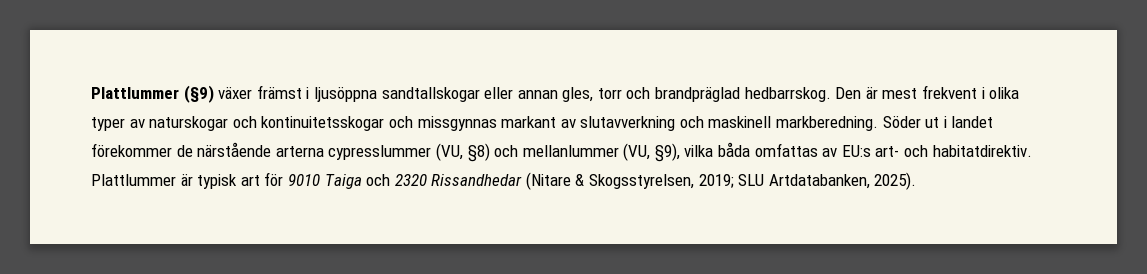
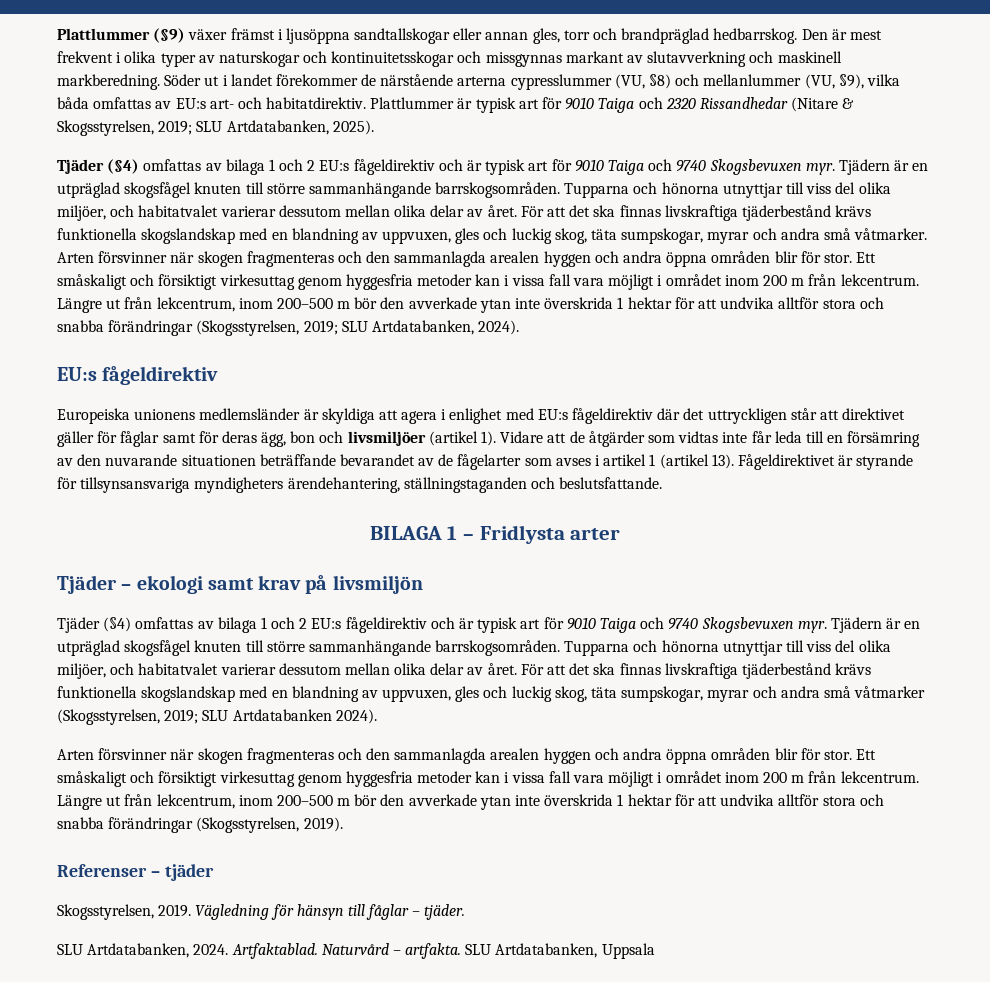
+ Tjäder (§4) omfattas av bilaga 1 och 2 EU:s fågeldirektiv och är typisk art för 9010 Taiga och 9740 Skogsbevuxen myr. Tjädern är en utpräglad skogsfågel knuten till större sammanhängande barrskogsområden. Tupparna och hönorna utnyttjar till viss del olika miljöer, och habitatvalet varierar dessutom mellan olika delar av året. För att det ska finnas livskraftiga tjäderbestånd krävs funktionella skogslandskap med en blandning av uppvuxen, gles och luckig skog, täta sumpskogar, myrar och andra små våtmarker. Arten försvinner när skogen fragmenteras och den sammanlagda arealen hyggen och andra öppna områden blir för stor. Ett småskaligt och försiktigt virkesuttag genom hyggesfria metoder kan i vissa fall vara möjligt i området inom 200 m från lekcentrum. Längre ut från lekcentrum, inom 200–500 m bör den avverkade ytan inte överskrida 1 hektar för att undvika alltför stora och snabba förändringar (Skogsstyrelsen, 2019; SLU Artdatabanken, 2024).
+ EU:s fågeldirektiv
+ Europeiska unionens medlemsländer är skyldiga att agera i enlighet med EU:s fågeldirektiv där det uttryckligen står att direktivet gäller för fåglar samt för deras ägg, bon och livsmiljöer (artikel 1). Vidare att de åtgärder som vidtas inte får leda till en försämring av den nuvarande situationen beträffande bevarandet av de fågelarter som avses i artikel 1 (artikel 13). Fågeldirektivet är styrande för tillsynsansvariga myndigheters ärendehantering, ställningstaganden och beslutsfattande.
+ BILAGA 1 – Fridlysta arter
+ Tjäder – ekologi samt krav på livsmiljön
+ Tjäder (§4) omfattas av bilaga 1 och 2 EU:s fågeldirektiv och är typisk art för 9010 Taiga och 9740 Skogsbevuxen myr. Tjädern är en utpräglad skogsfågel knuten till större sammanhängande barrskogsområden. Tupparna och hönorna utnyttjar till viss del olika miljöer, och habitatvalet varierar dessutom mellan olika delar av året. För att det ska finnas livskraftiga tjäderbestånd krävs funktionella skogslandskap med en blandning av uppvuxen, gles och luckig skog, täta sumpskogar, myrar och andra små våtmarker (Skogsstyrelsen, 2019; SLU Artdatabanken 2024).
+ Arten försvinner när skogen fragmenteras och den sammanlagda arealen hyggen och andra öppna områden blir för stor. Ett småskaligt och försiktigt virkesuttag genom hyggesfria metoder kan i vissa fall vara möjligt i området inom 200 m från lekcentrum. Längre ut från lekcentrum, inom 200–500 m bör den avverkade ytan inte överskrida 1 hektar för att undvika alltför stora och snabba förändringar (Skogsstyrelsen, 2019).
+ Referenser – tjäder
+ Skogsstyrelsen, 2019. Vägledning för hänsyn till fåglar – tjäder.
+ SLU Artdatabanken, 2024. Artfaktablad. Naturvård – artfakta. SLU Artdatabanken, Uppsala

